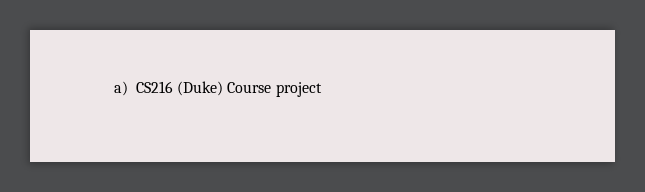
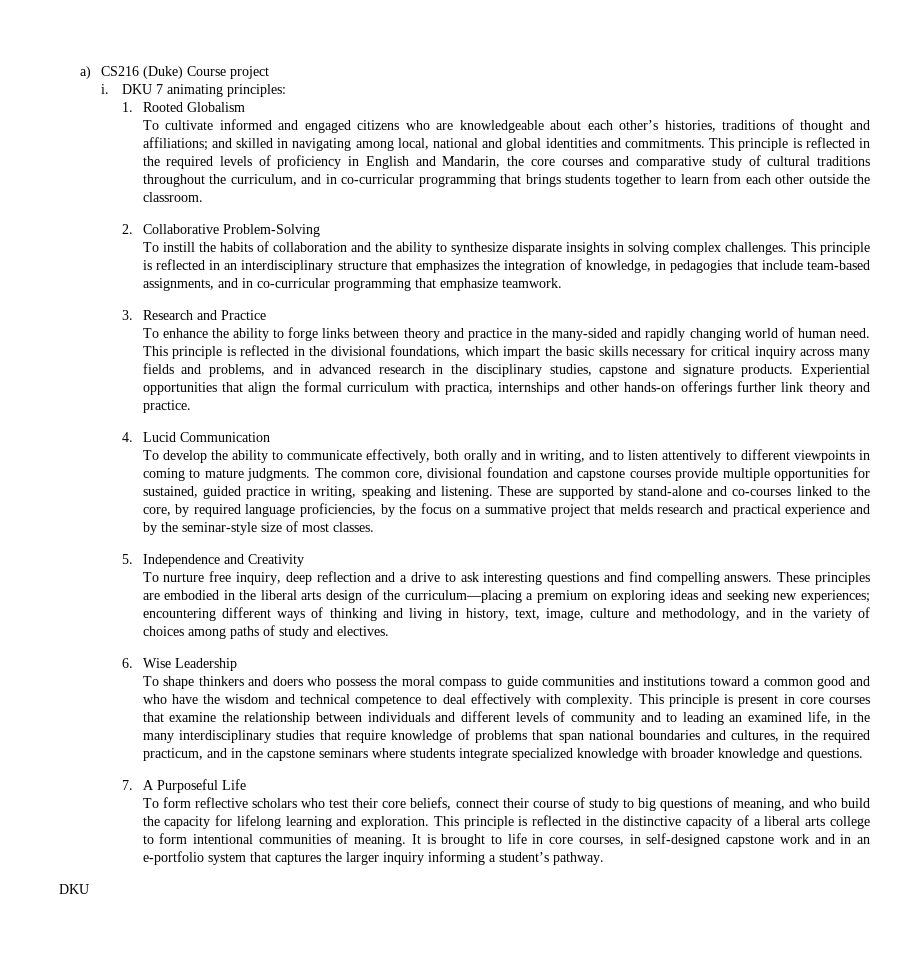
+ i. DKU 7 animating principles:
+ 1. Rooted Globalism
+ To cultivate informed and engaged citizens who are knowledgeable about each other’s histories, traditions of thought and affiliations; and skilled in navigating among local, national and global identities and commitments. This principle is reflected in the required levels of proficiency in English and Mandarin, the core courses and comparative study of cultural traditions throughout the curriculum, and in co-curricular programming that brings students together to learn from each other outside the classroom.
+ 2. Collaborative Problem-Solving
+ To instill the habits of collaboration and the ability to synthesize disparate insights in solving complex challenges. This principle is reflected in an interdisciplinary structure that emphasizes the integration of knowledge, in pedagogies that include team-based assignments, and in co-curricular programming that emphasize teamwork.
+ 3. Research and Practice
+ To enhance the ability to forge links between theory and practice in the many-sided and rapidly changing world of human need. This principle is reflected in the divisional foundations, which impart the basic skills necessary for critical inquiry across many fields and problems, and in advanced research in the disciplinary studies, capstone and signature products. Experiential opportunities that align the formal curriculum with practica, internships and other hands-on offerings further link theory and practice.
+ 4. Lucid Communication
+ To develop the ability to communicate effectively, both orally and in writing, and to listen attentively to different viewpoints in coming to mature judgments. The common core, divisional foundation and capstone courses provide multiple opportunities for sustained, guided practice in writing, speaking and listening. These are supported by stand-alone and co-courses linked to the core, by required language proficiencies, by the focus on a summative project that melds research and practical experience and by the seminar-style size of most classes.
+ 5. Independence and Creativity
+ To nurture free inquiry, deep reflection and a drive to ask interesting questions and find compelling answers. These principles are embodied in the liberal arts design of the curriculum—placing a premium on exploring ideas and seeking new experiences; encountering different ways of thinking and living in history, text, image, culture and methodology, and in the variety of choices among paths of study and electives.
+ 6. Wise Leadership
+ To shape thinkers and doers who possess the moral compass to guide communities and institutions toward a common good and who have the wisdom and technical competence to deal effectively with complexity. This principle is present in core courses that examine the relationship between individuals and different levels of community and to leading an examined life, in the many interdisciplinary studies that require knowledge of problems that span national boundaries and cultures, in the required practicum, and in the capstone seminars where students integrate specialized knowledge with broader knowledge and questions.
+ 7. A Purposeful Life
+ To form reflective scholars who test their core beliefs, connect their course of study to big questions of meaning, and who build the capacity for lifelong learning and exploration. This principle is reflected in the distinctive capacity of a liberal arts college to form intentional communities of meaning. It is brought to life in core courses, in self-designed capstone work and in an e-portfolio system that captures the larger inquiry informing a student’s pathway.
+ DKU

